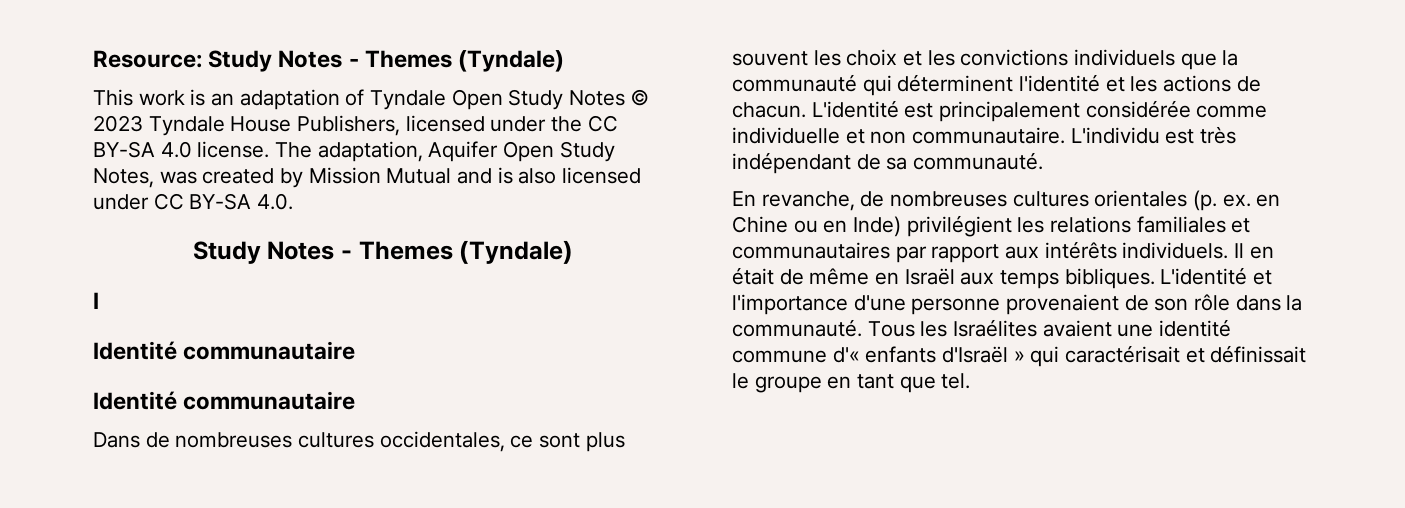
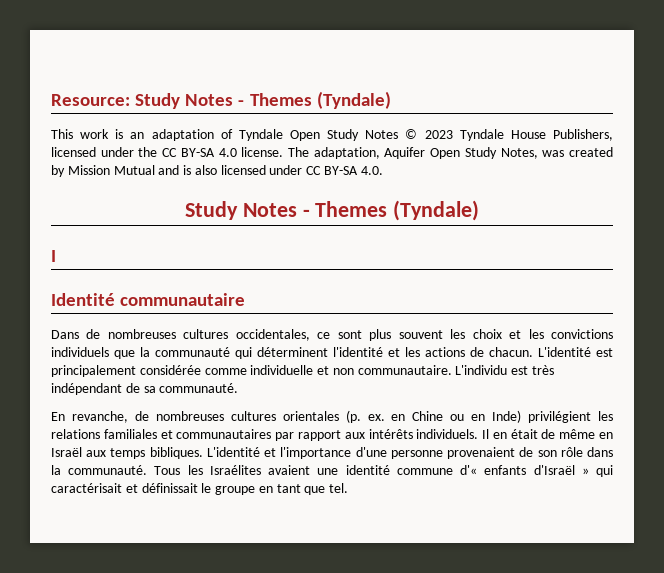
  I
- Identité communautaire

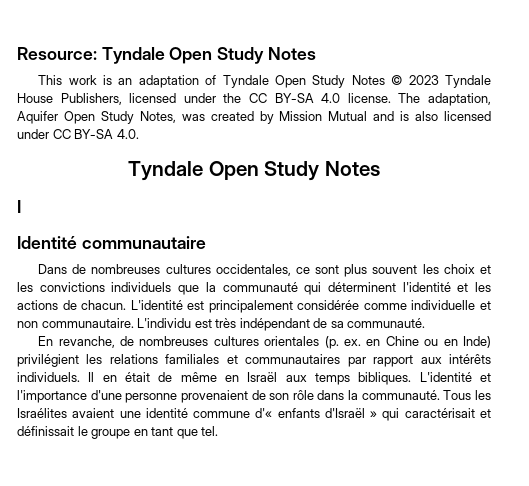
- Resource: Study Notes - Themes (Tyndale)
+ Resource: Tyndale Open Study Notes
  The adaptation, Aquifer Open Study Notes, was created by Mission Mutual and is also licensed under CC BY-SA 4.0.
- Study Notes - Themes (Tyndale)
+ Tyndale Open Study Notes

